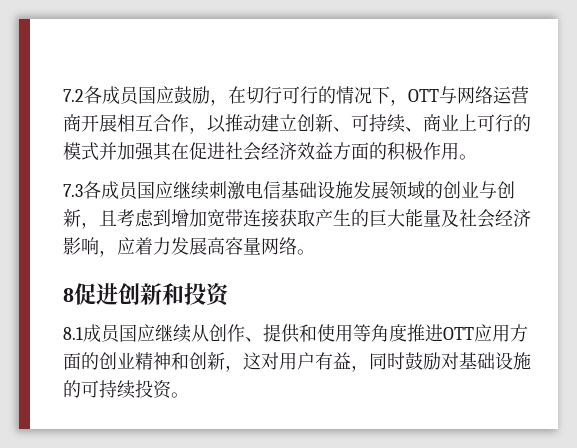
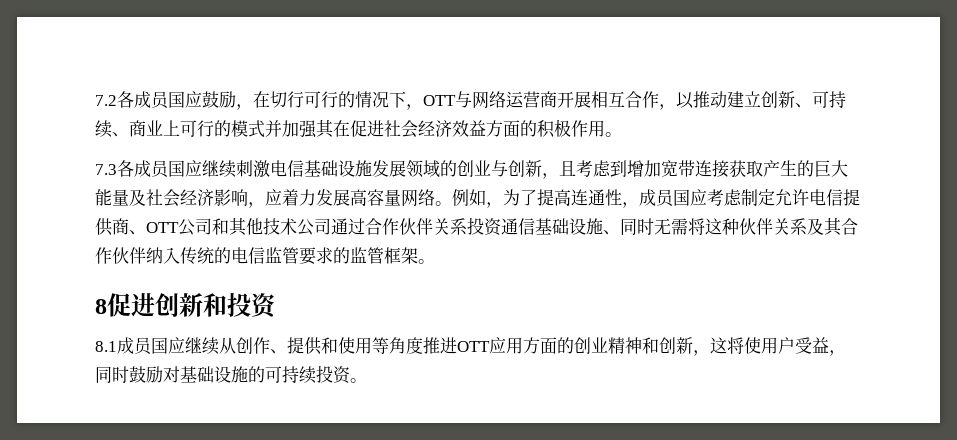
+ 例如，为了提高连通性，成员国应考虑制定允许电信提供商、OTT公司和其他技术公司通过合作伙伴关系投资通信基础设施、同时无需将这种伙伴关系及其合作伙伴纳入传统的电信监管要求的监管框架。
- 8.1成员国应继续从创作、提供和使用等角度推进OTT应用方面的创业精神和创新，这对用户有益，同时鼓励对基础设施的可持续投资。
+ 8.1成员国应继续从创作、提供和使用等角度推进OTT应用方面的创业精神和创新，这将使用户受益，同时鼓励对基础设施的可持续投资。

